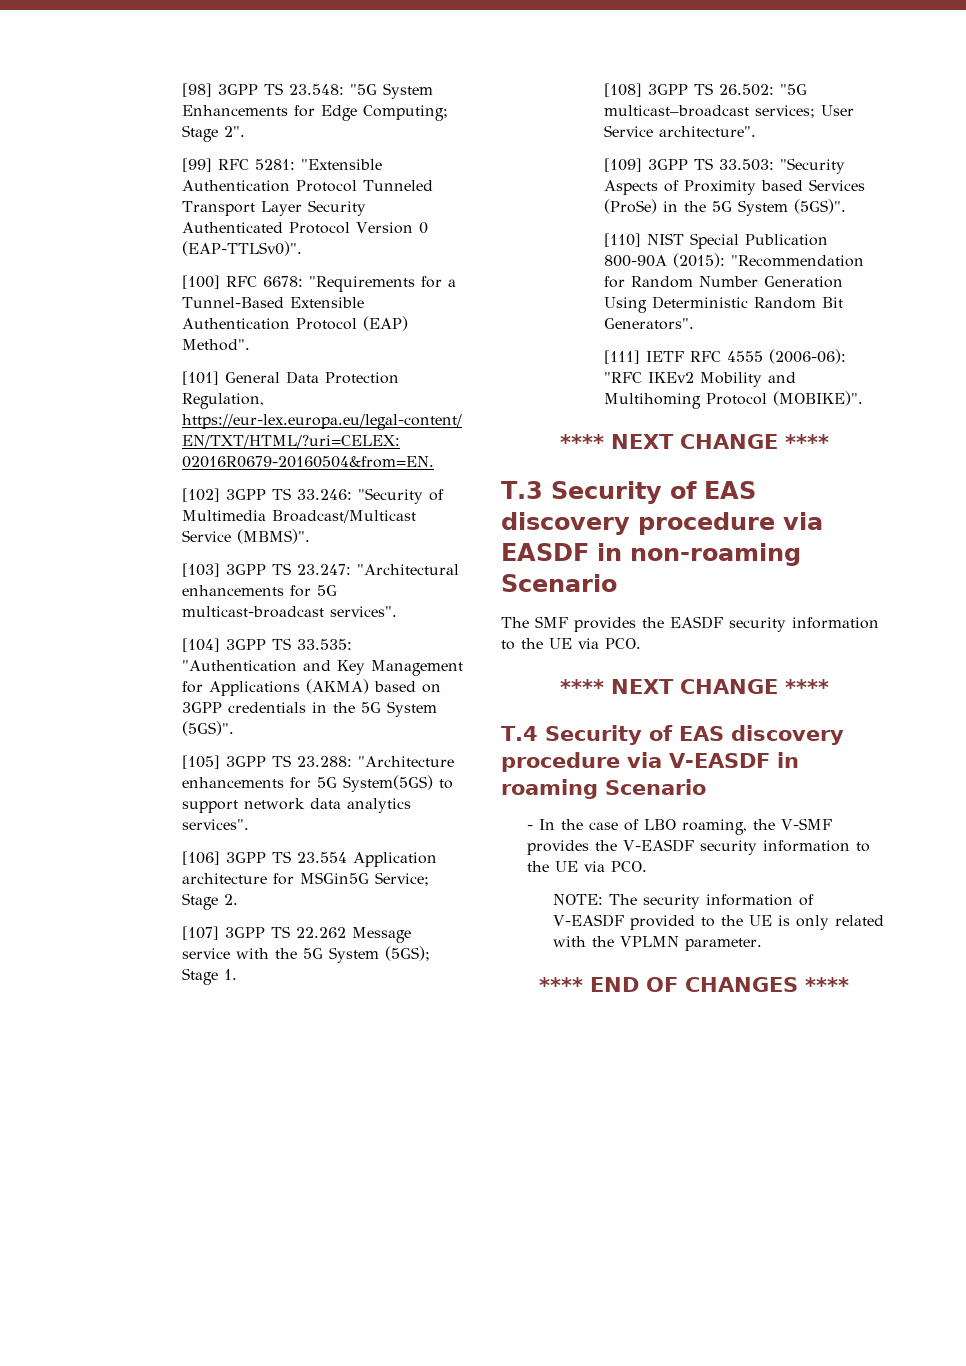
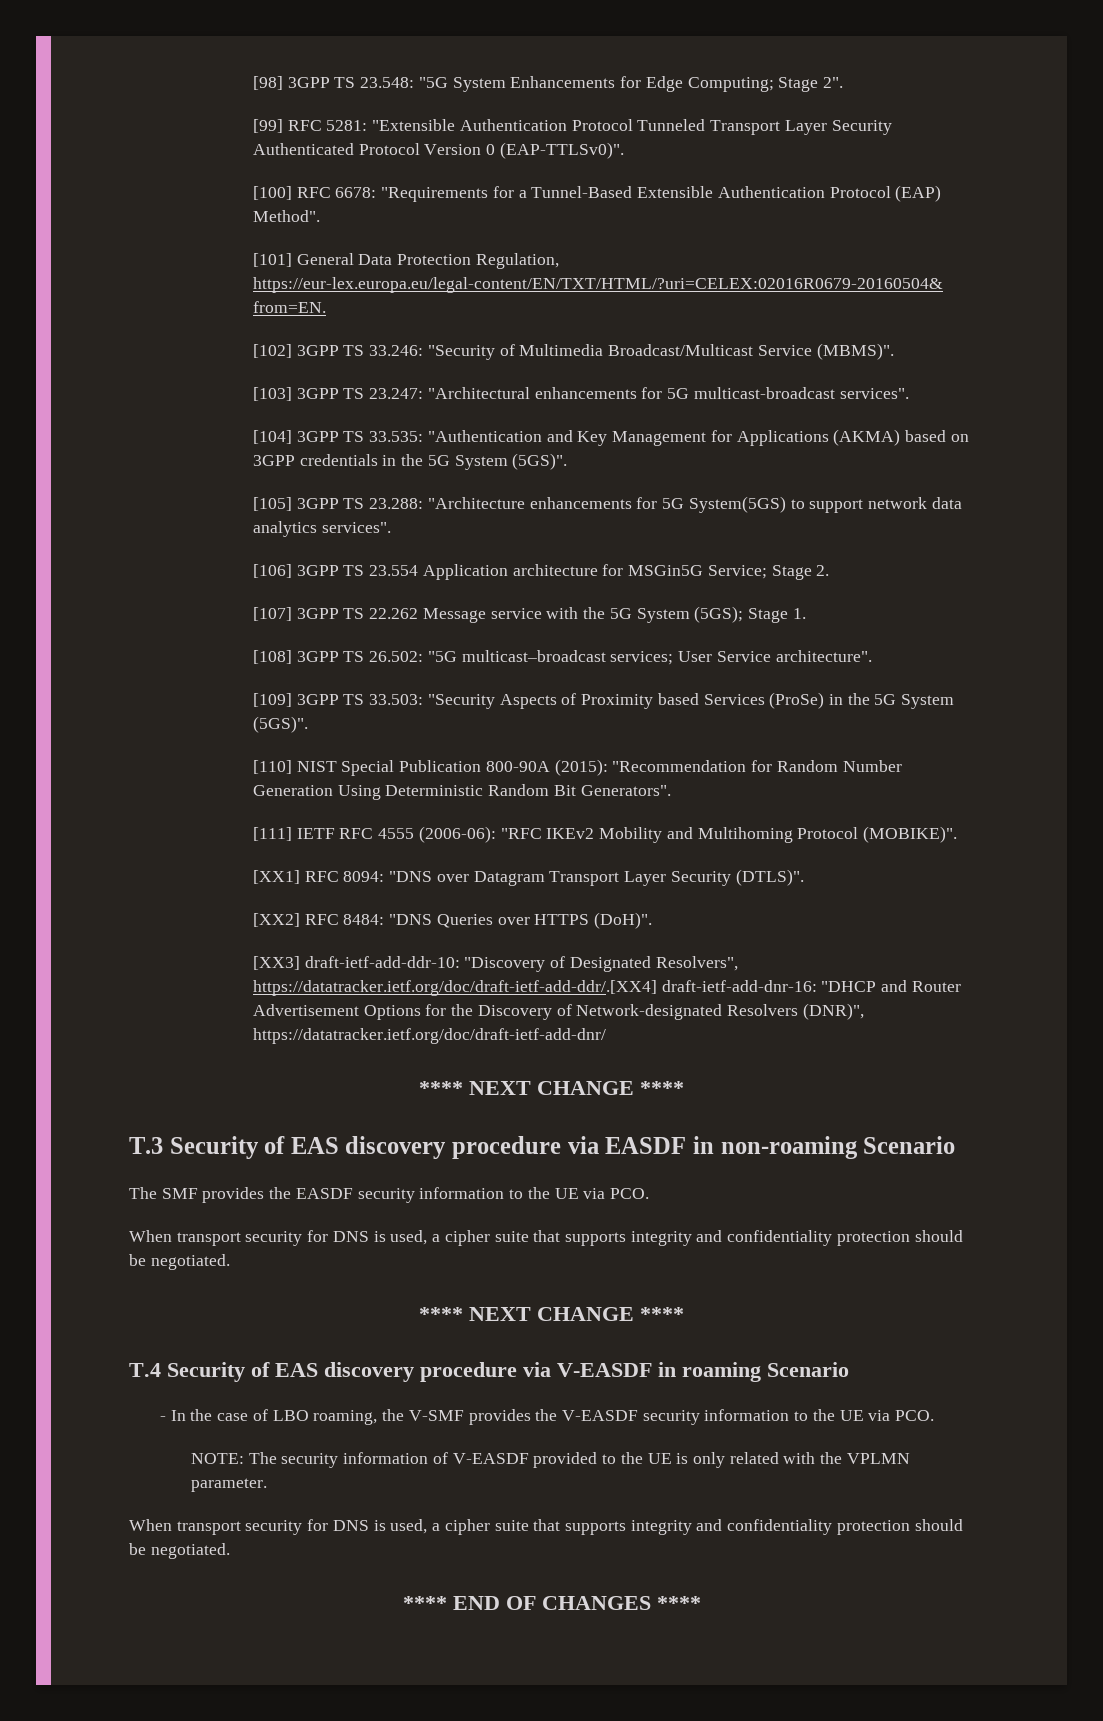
+ [XX1] RFC 8094: "DNS over Datagram Transport Layer Security (DTLS)".
+ [XX2] RFC 8484: "DNS Queries over HTTPS (DoH)".
+ [XX3] draft-ietf-add-ddr-10: "Discovery of Designated Resolvers", https://datatracker.ietf.org/doc/draft-ietf-add-ddr/.[XX4] draft-ietf-add-dnr-16: "DHCP and Router Advertisement Options for the Discovery of Network-designated Resolvers (DNR)", https://datatracker.ietf.org/doc/draft-ietf-add-dnr/
  The SMF provides the EASDF security information to the UE via PCO.
+ When transport security for DNS is used, a cipher suite that supports integrity and confidentiality protection should be negotiated.
  NOTE: The security information of V-EASDF provided to the UE is only related with the VPLMN parameter.
+ When transport security for DNS is used, a cipher suite that supports integrity and confidentiality protection should be negotiated.

